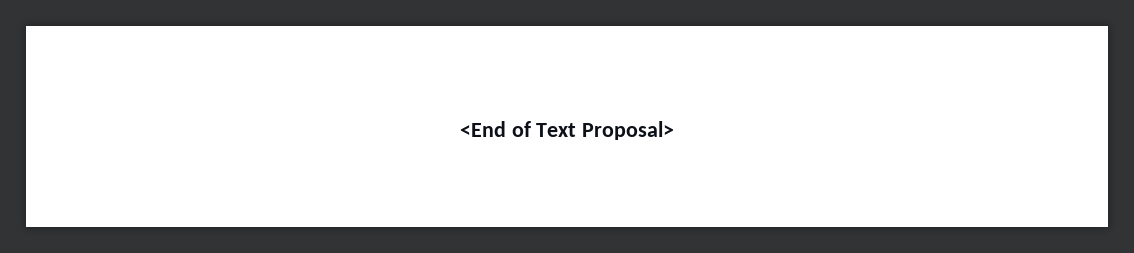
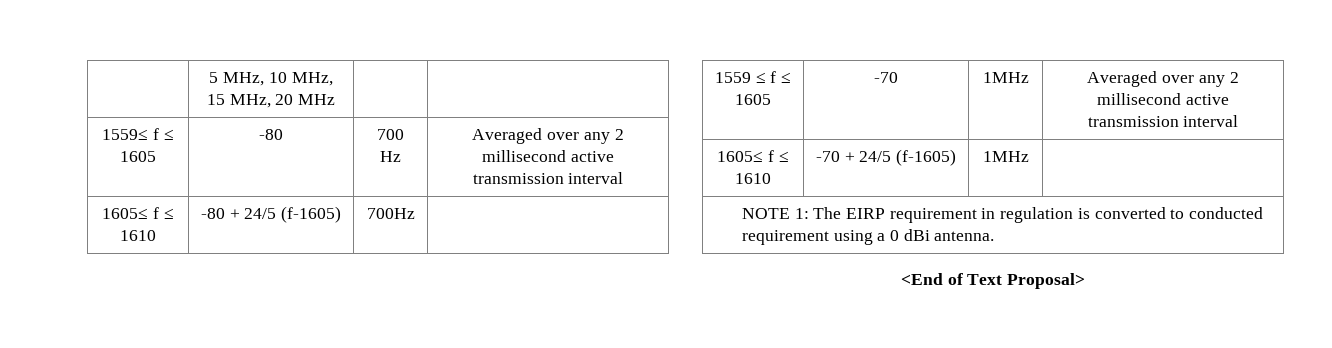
+ | 5 MHz, 10 MHz, 15 MHz, 20 MHz | |
+ 1559≤ f ≤ 1605 | -80 | 700 Hz | Averaged over any 2 millisecond active transmission interval
+ 1605≤ f ≤ 1610 | -80 + 24/5 (f-1605) | 700Hz |
+ 1559 ≤ f ≤ 1605 | -70 | 1MHz | Averaged over any 2 millisecond active transmission interval
+ 1605≤ f ≤ 1610 | -70 + 24/5 (f-1605) | 1MHz |
+ NOTE 1: The EIRP requirement in regulation is converted to conducted requirement using a 0 dBi antenna.

